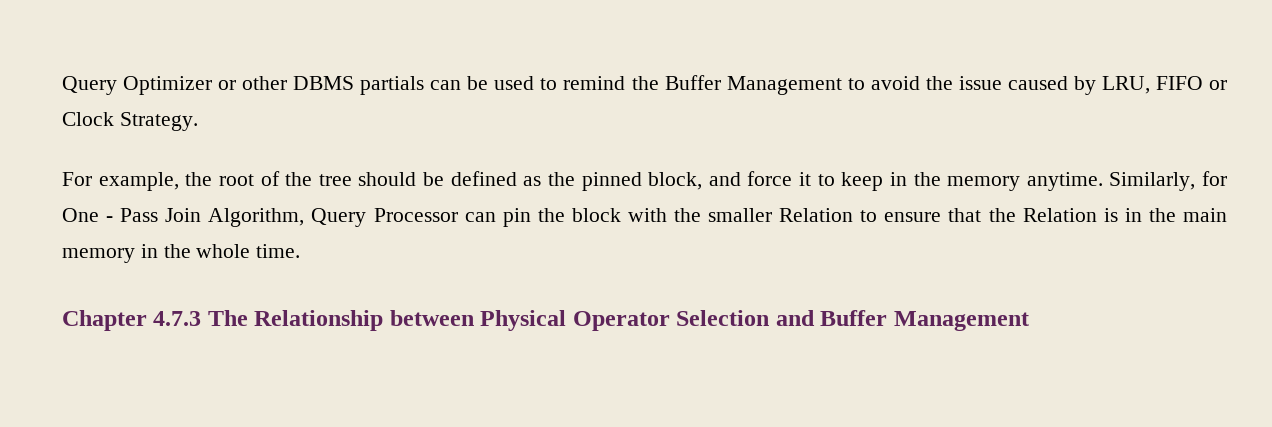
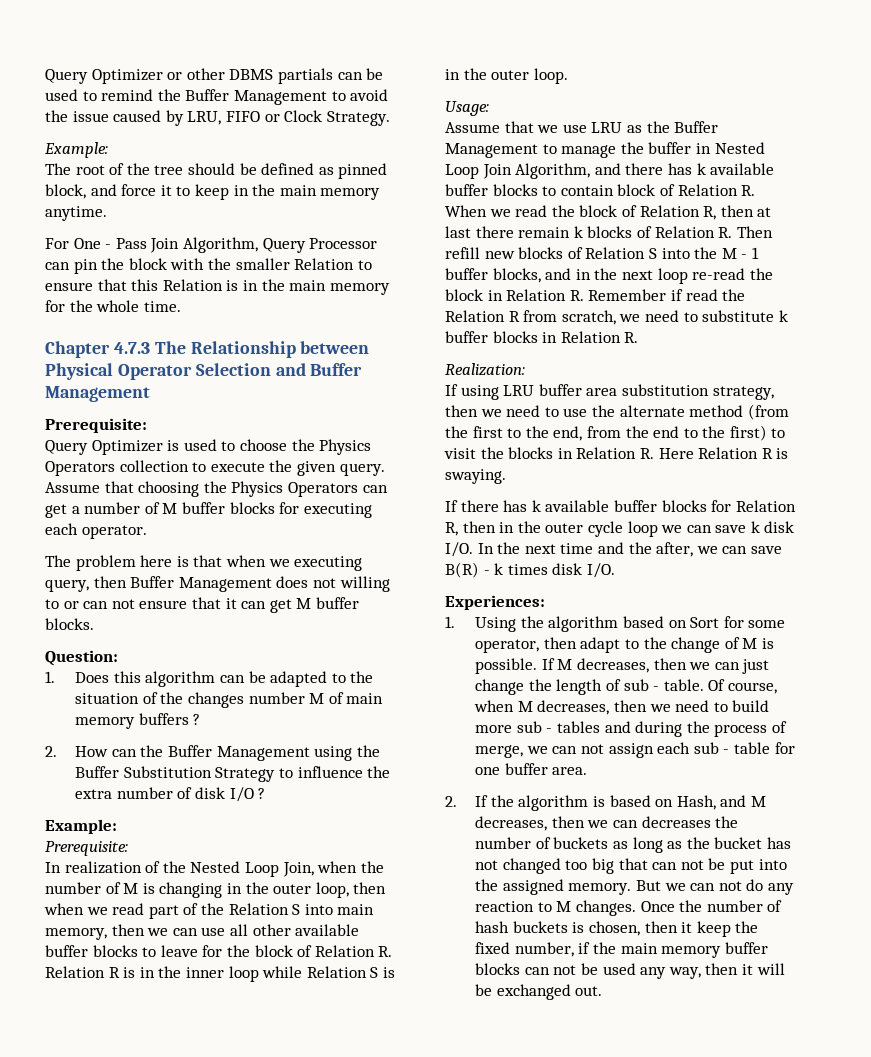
  Query Optimizer or other DBMS partials can be used to remind the Buffer Management to avoid the issue caused by LRU, FIFO or Clock Strategy.
- For example, the root of the tree should be defined as the pinned block, and force it to keep in the memory anytime. Similarly, for One - Pass Join Algorithm, Query Processor can pin the block with the smaller Relation to ensure that the Relation is in the main memory in the whole time.
+ Example:
+ The root of the tree should be defined as pinned block, and force it to keep in the main memory anytime.
+ For One - Pass Join Algorithm, Query Processor can pin the block with the smaller Relation to ensure that this Relation is in the main memory for the whole time.
  Chapter 4.7.3 The Relationship between Physical Operator Selection and Buffer Management
+ Prerequisite:
+ Query Optimizer is used to choose the Physics Operators collection to execute the given query. Assume that choosing the Physics Operators can get a number of M buffer blocks for executing each operator.
+ The problem here is that when we executing query, then Buffer Management does not willing to or can not ensure that it can get M buffer blocks.
+ Question:
+ 1. Does this algorithm can be adapted to the situation of the changes number M of main memory buffers ?
+ 2. How can the Buffer Management using the Buffer Substitution Strategy to influence the extra number of disk I/O ?
+ Example:
+ Prerequisite:
+ In realization of the Nested Loop Join, when the number of M is changing in the outer loop, then when we read part of the Relation S into main memory, then we can use all other available buffer blocks to leave for the block of Relation R. Relation R is in the inner loop while Relation S is in the outer loop.
+ Usage:
+ Assume that we use LRU as the Buffer Management to manage the buffer in Nested Loop Join Algorithm, and there has k available buffer blocks to contain block of Relation R. When we read the block of Relation R, then at last there remain k blocks of Relation R. Then refill new blocks of Relation S into the M - 1 buffer blocks, and in the next loop re-read the block in Relation R. Remember if read the Relation R from scratch, we need to substitute k buffer blocks in Relation R.
+ Realization:
+ If using LRU buffer area substitution strategy, then we need to use the alternate method (from the first to the end, from the end to the first) to visit the blocks in Relation R. Here Relation R is swaying.
+ If there has k available buffer blocks for Relation R, then in the outer cycle loop we can save k disk I/O. In the next time and the after, we can save B(R) - k times disk I/O.
+ Experiences:
+ 1. Using the algorithm based on Sort for some operator, then adapt to the change of M is possible. If M decreases, then we can just change the length of sub - table. Of course, when M decreases, then we need to build more sub - tables and during the process of merge, we can not assign each sub - table for one buffer area.
+ 2. If the algorithm is based on Hash, and M decreases, then we can decreases the number of buckets as long as the bucket has not changed too big that can not be put into the assigned memory. But we can not do any reaction to M changes. Once the number of hash buckets is chosen, then it keep the fixed number, if the main memory buffer blocks can not be used any way, then it will be exchanged out.

